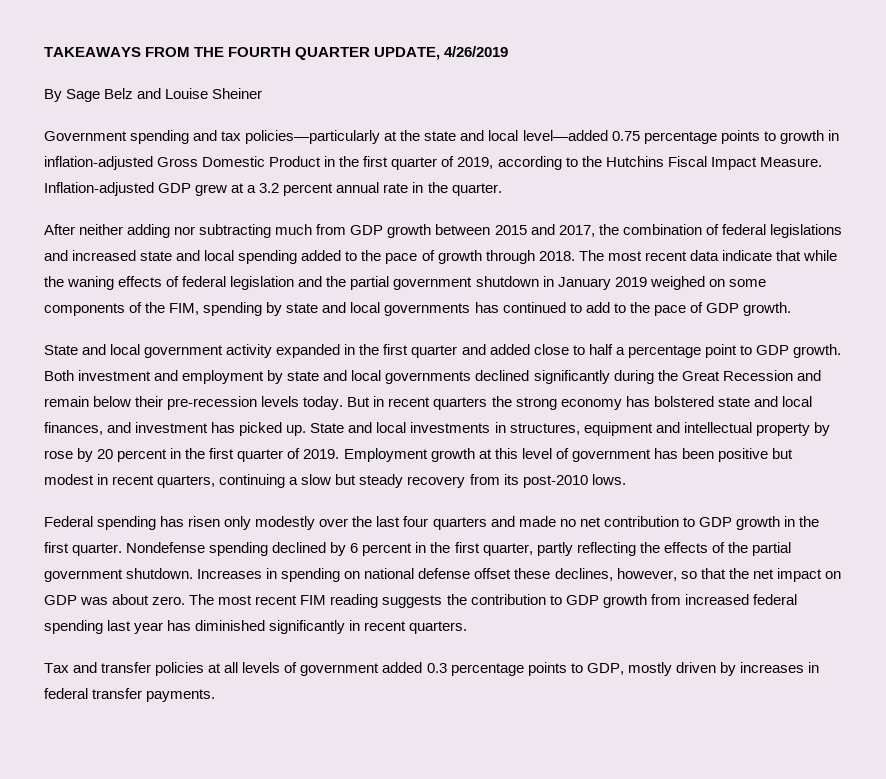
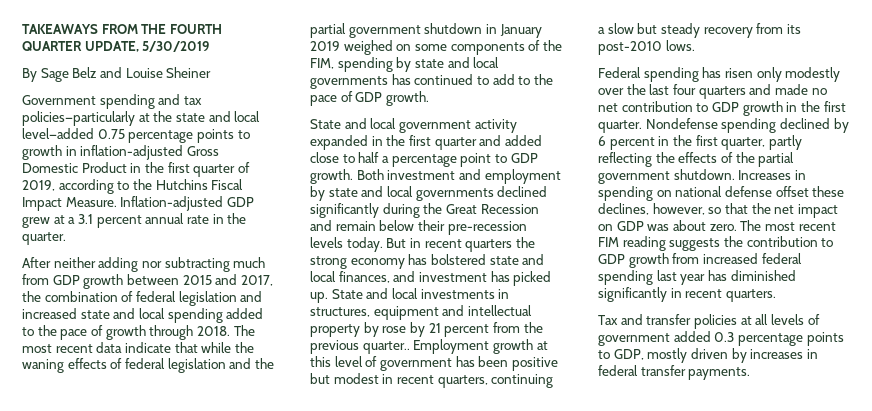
- TAKEAWAYS FROM THE FOURTH QUARTER UPDATE, 4/26/2019
+ TAKEAWAYS FROM THE FOURTH QUARTER UPDATE, 5/30/2019
- Inflation-adjusted GDP grew at a 3.2 percent annual rate in the quarter.
+ Inflation-adjusted GDP grew at a 3.1 percent annual rate in the quarter.
- After neither adding nor subtracting much from GDP growth between 2015 and 2017, the combination of federal legislations and increased state and local spending added to the pace of growth through 2018.
+ After neither adding nor subtracting much from GDP growth between 2015 and 2017, the combination of federal legislation and increased state and local spending added to the pace of growth through 2018.
- State and local investments in structures, equipment and intellectual property by rose by 20 percent in the first quarter of 2019.
+ State and local investments in structures, equipment and intellectual property by rose by 21 percent from the previous quarter..

